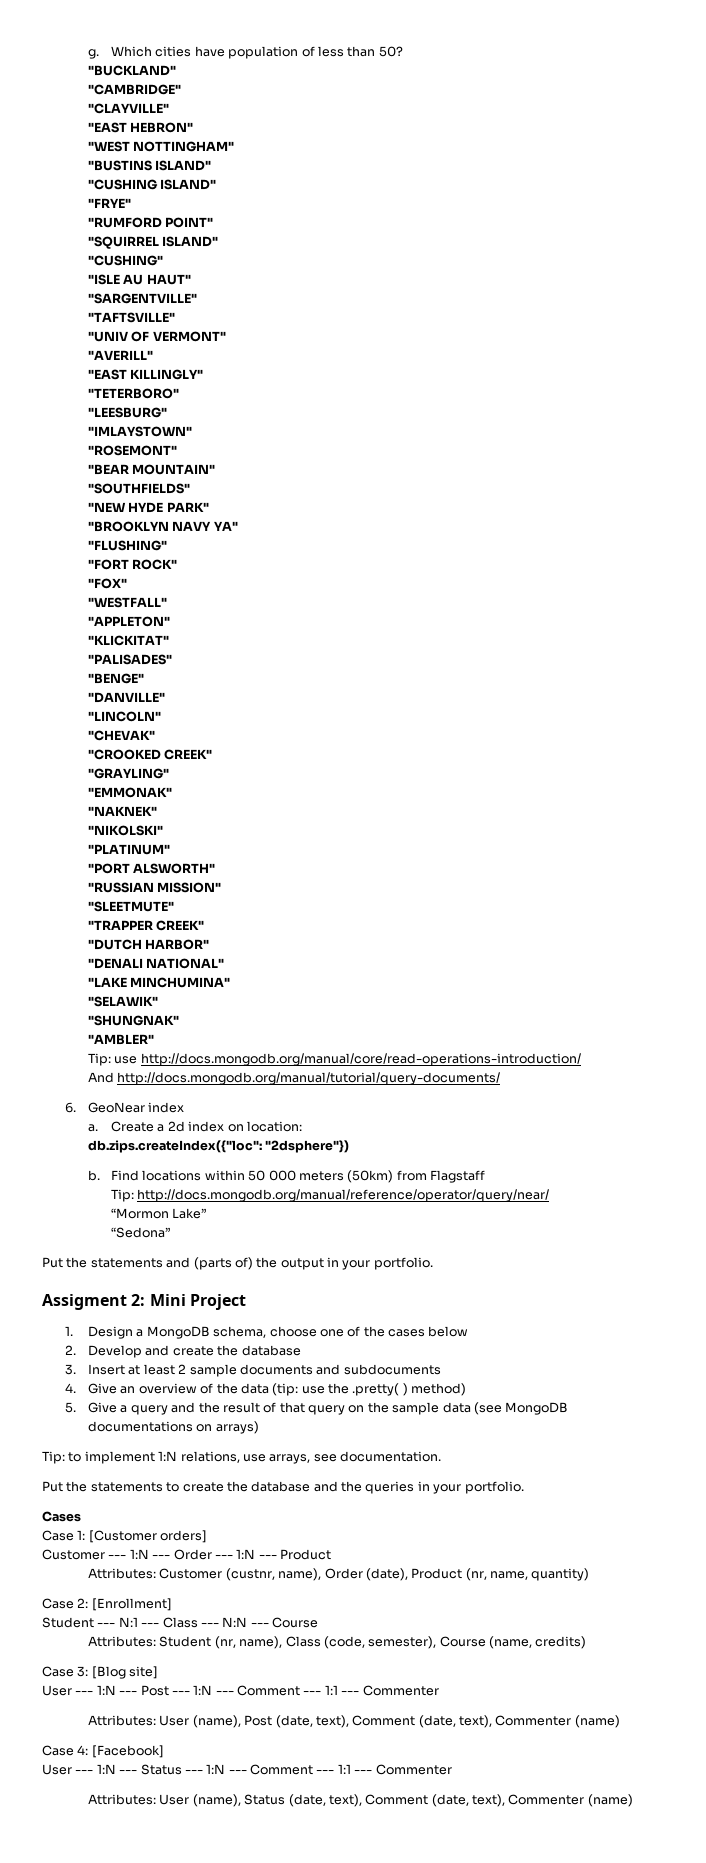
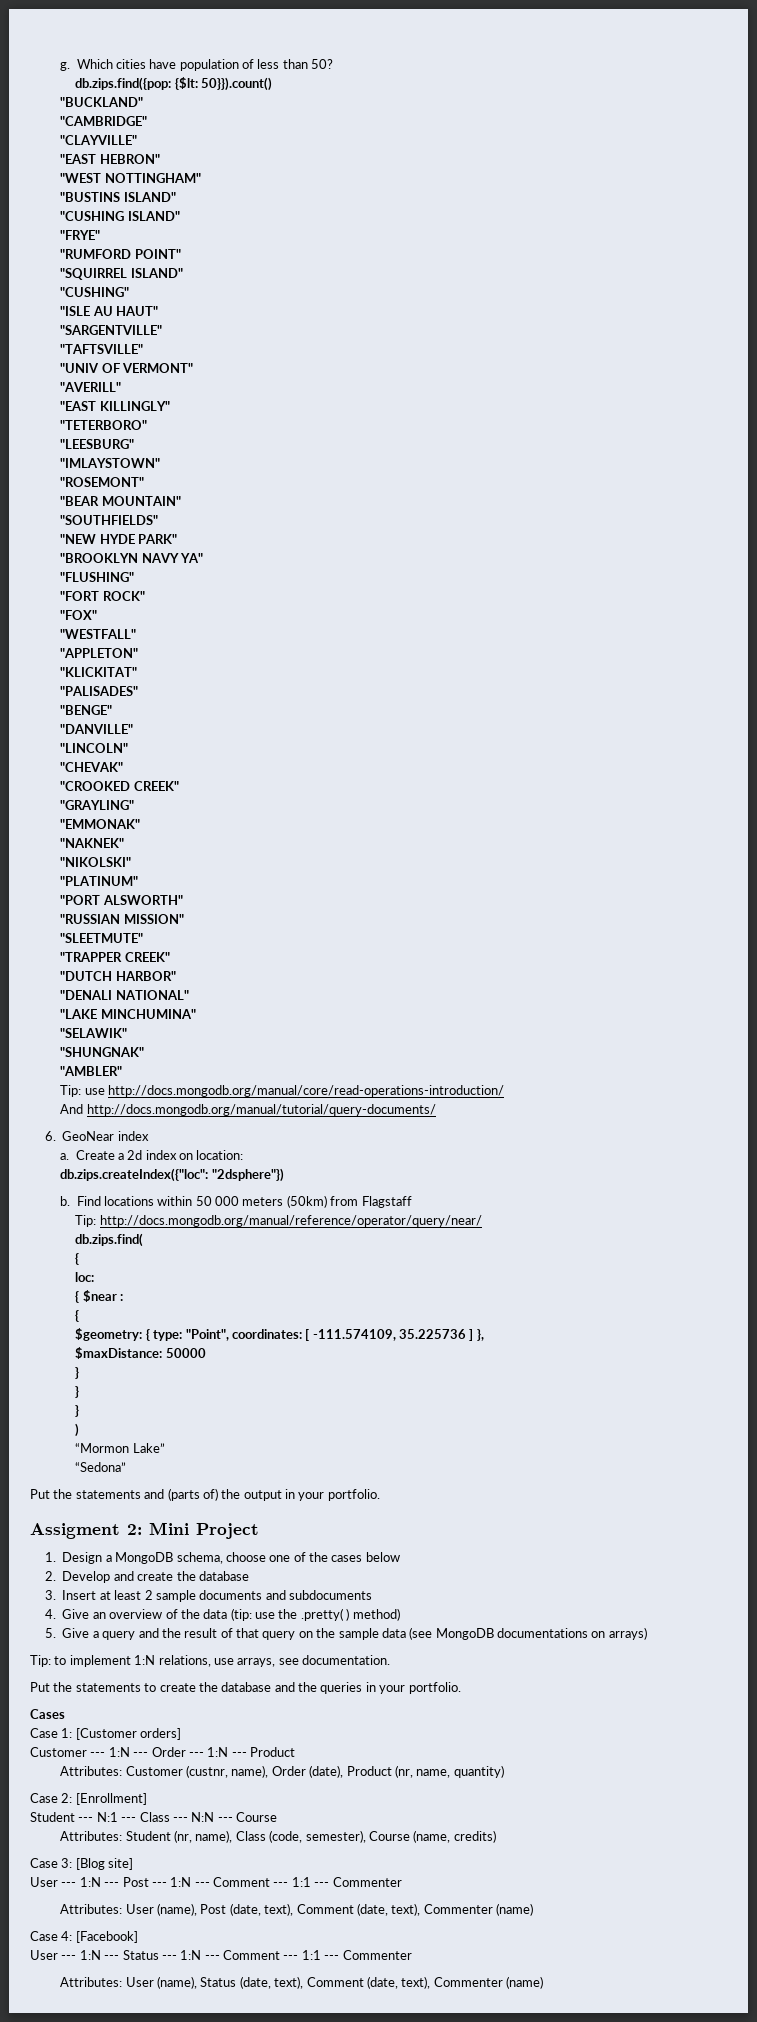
+ db.zips.find({pop: {$lt: 50}}).count()
+ db.zips.find(
+ {
+ loc:
+ { $near :
+ {
+ $geometry: { type: "Point", coordinates: [ -111.574109, 35.225736 ] },
+ $maxDistance: 50000
+ }
+ }
+ }
+ )

